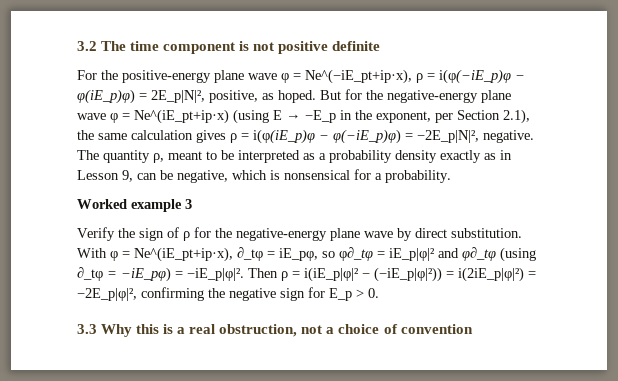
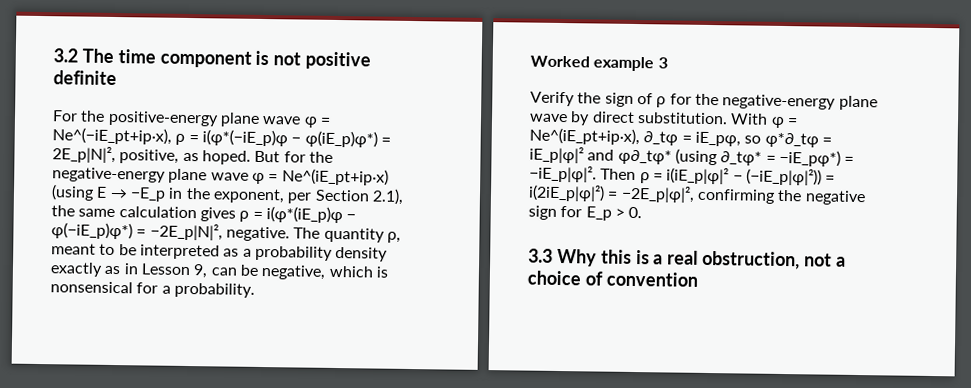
- For the positive-energy plane wave φ = Ne^(−iE_pt+ip·x), ρ = i(φ(−iE_p)φ − φ(iE_p)φ) = 2E_p|N|², positive, as hoped.
+ For the positive-energy plane wave φ = Ne^(−iE_pt+ip·x), ρ = i(φ*(−iE_p)φ − φ(iE_p)φ*) = 2E_p|N|², positive, as hoped.
- But for the negative-energy plane wave φ = Ne^(iE_pt+ip·x) (using E → −E_p in the exponent, per Section 2.1), the same calculation gives ρ = i(φ(iE_p)φ − φ(−iE_p)φ) = −2E_p|N|², negative.
+ But for the negative-energy plane wave φ = Ne^(iE_pt+ip·x) (using E → −E_p in the exponent, per Section 2.1), the same calculation gives ρ = i(φ*(iE_p)φ − φ(−iE_p)φ*) = −2E_p|N|², negative.
- With φ = Ne^(iE_pt+ip·x), ∂_tφ = iE_pφ, so φ∂_tφ = iE_p|φ|² and φ∂_tφ (using ∂_tφ = −iE_pφ) = −iE_p|φ|².
+ With φ = Ne^(iE_pt+ip·x), ∂_tφ = iE_pφ, so φ*∂_tφ = iE_p|φ|² and φ∂_tφ* (using ∂_tφ* = −iE_pφ*) = −iE_p|φ|².

